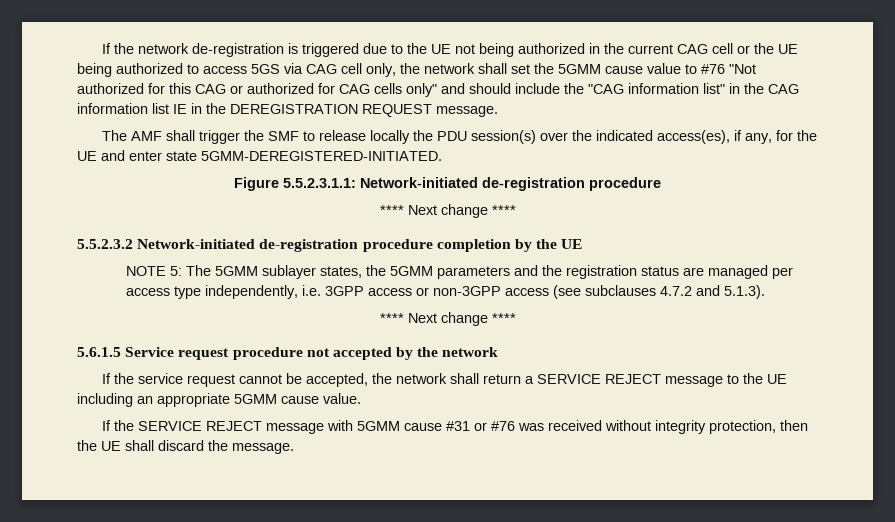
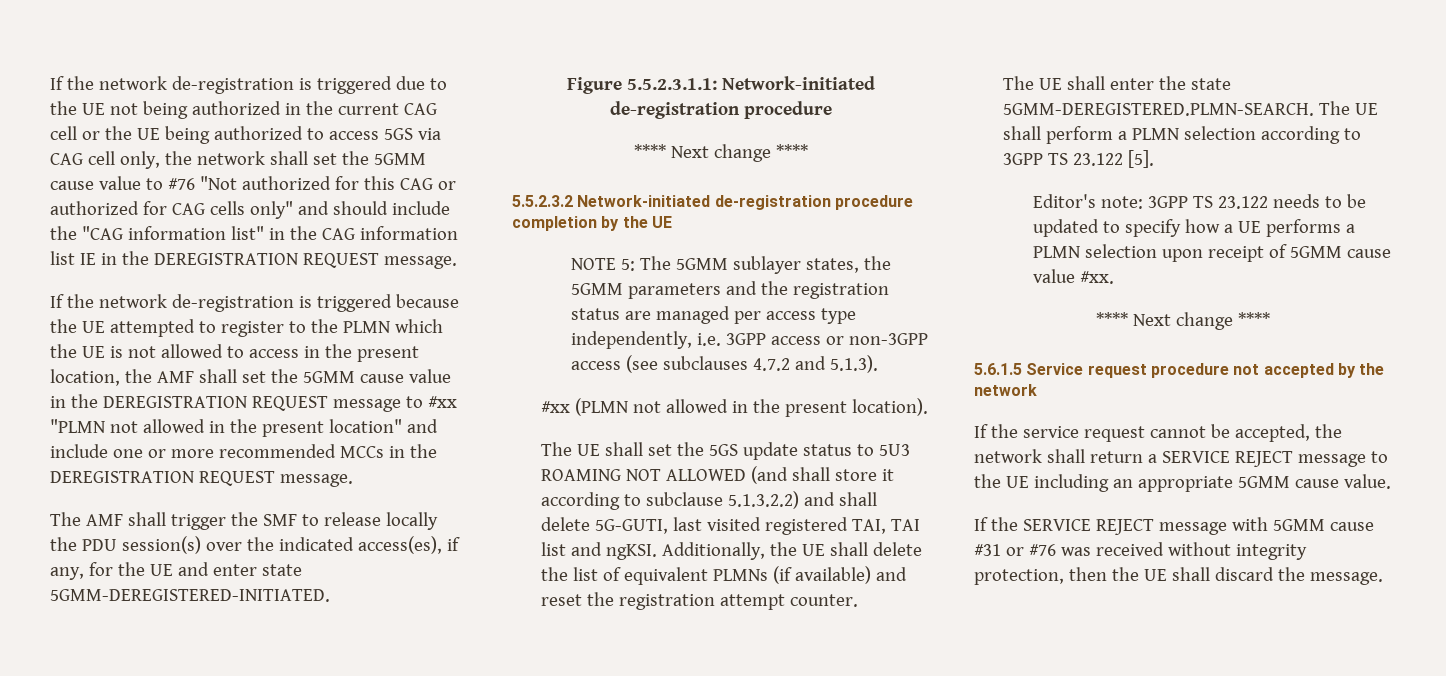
+ If the network de-registration is triggered because the UE attempted to register to the PLMN which the UE is not allowed to access in the present location, the AMF shall set the 5GMM cause value in the DEREGISTRATION REQUEST message to #xx "PLMN not allowed in the present location" and include one or more recommended MCCs in the DEREGISTRATION REQUEST message.
+ #xx (PLMN not allowed in the present location).
+ The UE shall set the 5GS update status to 5U3 ROAMING NOT ALLOWED (and shall store it according to subclause 5.1.3.2.2) and shall delete 5G-GUTI, last visited registered TAI, TAI list and ngKSI. Additionally, the UE shall delete the list of equivalent PLMNs (if available) and reset the registration attempt counter.
+ The UE shall enter the state 5GMM-DEREGISTERED.PLMN-SEARCH. The UE shall perform a PLMN selection according to 3GPP TS 23.122 [5].
+ Editor's note: 3GPP TS 23.122 needs to be updated to specify how a UE performs a PLMN selection upon receipt of 5GMM cause value #xx.

